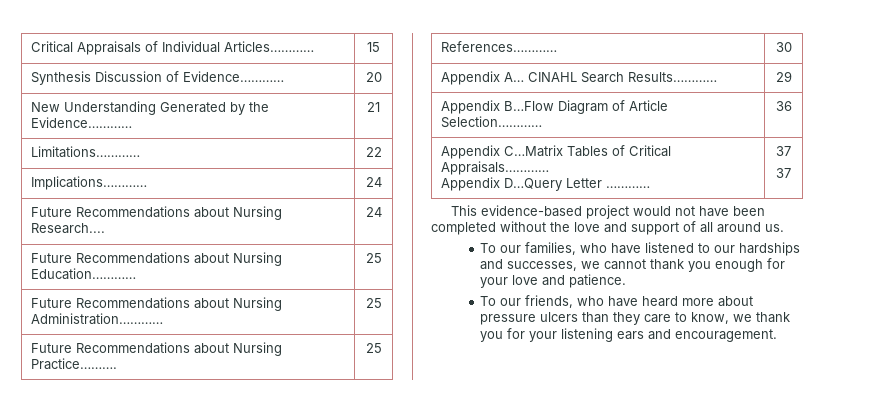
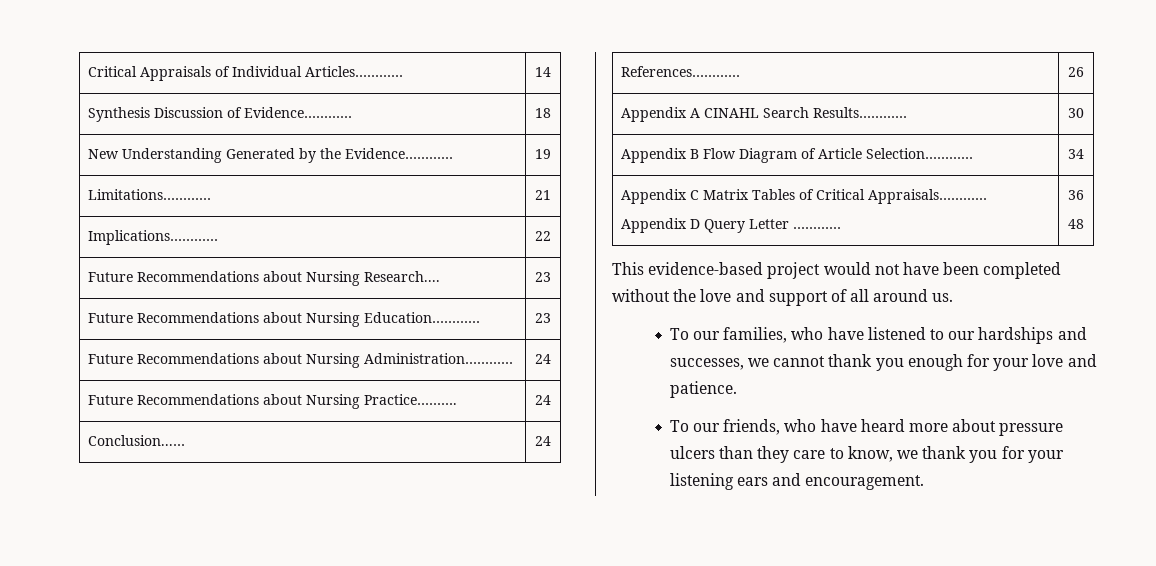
- Critical Appraisals of Individual Articles………… | 15
+ Critical Appraisals of Individual Articles………… | 14
- Synthesis Discussion of Evidence………… | 20
+ Synthesis Discussion of Evidence………… | 18
- New Understanding Generated by the Evidence………… | 21
+ New Understanding Generated by the Evidence………… | 19
- Limitations………… | 22
+ Limitations………… | 21
+ Implications………… | 22
- Implications………… | 24
- Future Recommendations about Nursing Research.... | 24
- Future Recommendations about Nursing Education………… | 25
- Future Recommendations about Nursing Administration………… | 25
- Future Recommendations about Nursing Practice………. | 25
- References………… | 30
- Appendix A… CINAHL Search Results………… | 29
- Appendix B…Flow Diagram of Article Selection………… | 36
- Appendix C…Matrix Tables of Critical Appraisals…………
- Appendix D…Query Letter ………… | 37
- 37
+ Future Recommendations about Nursing Research.... | 23
+ Future Recommendations about Nursing Education………… | 23
+ Future Recommendations about Nursing Administration………… | 24
+ Future Recommendations about Nursing Practice………. | 24
+ Conclusion...… | 24
+ References………… | 26
+ Appendix A CINAHL Search Results………… | 30
+ Appendix B Flow Diagram of Article Selection………… | 34
+ Appendix C Matrix Tables of Critical Appraisals…………
+ Appendix D Query Letter ………… | 36
+ 48

